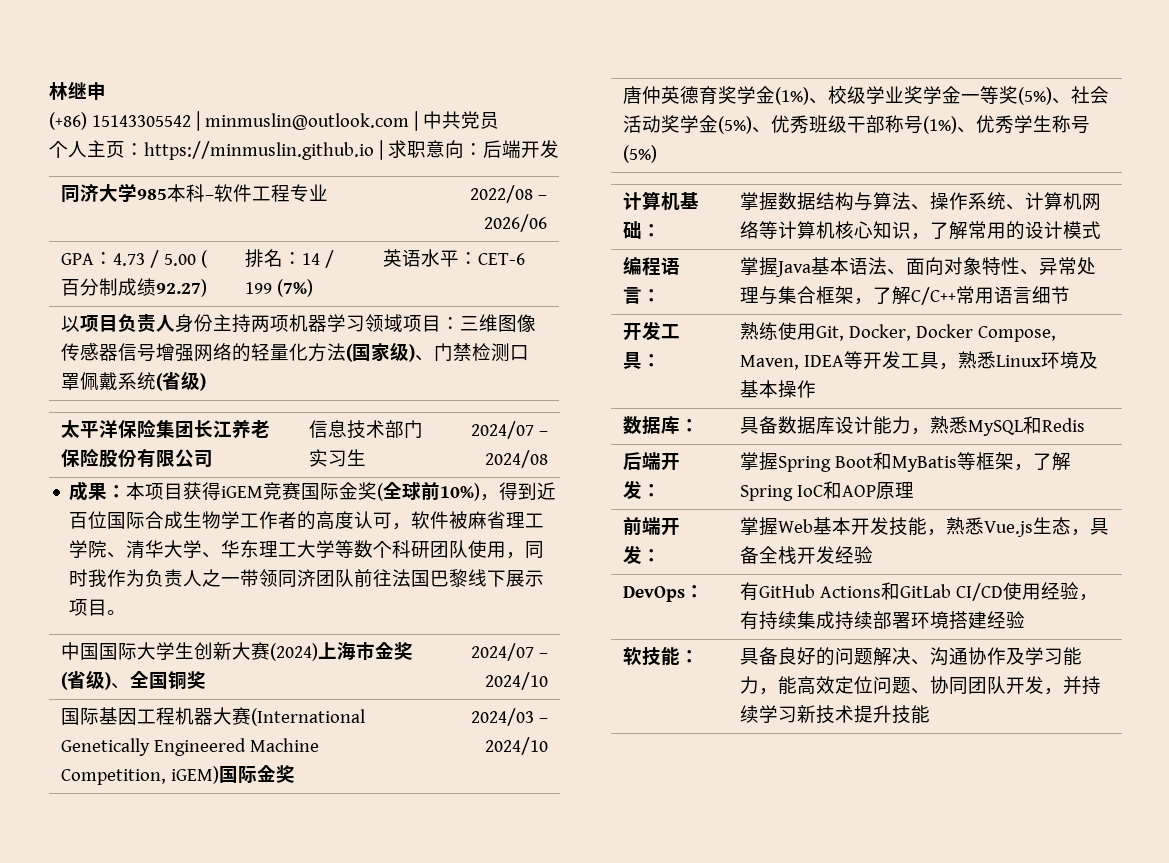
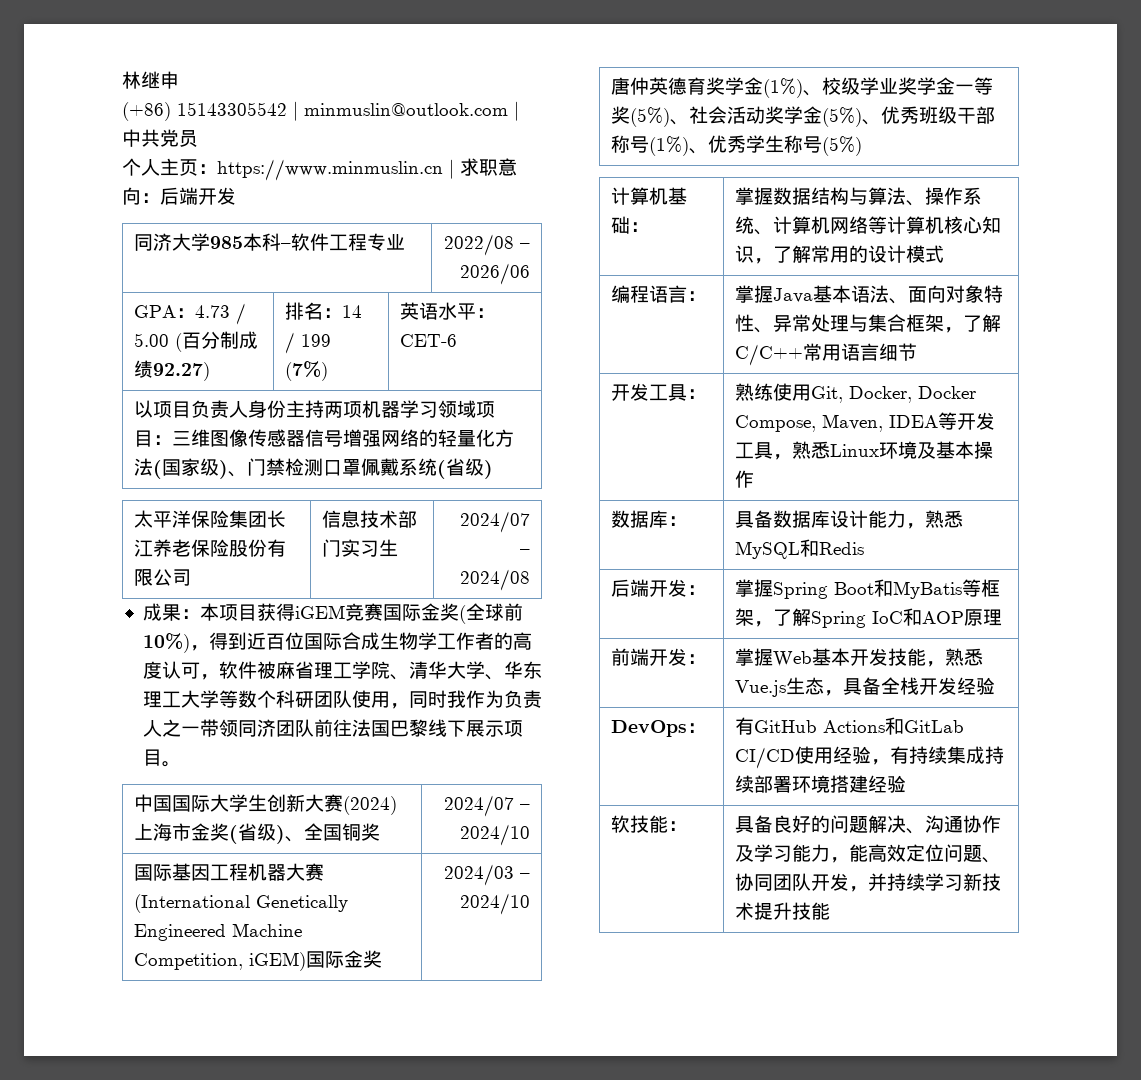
- 个人主页：https://minmuslin.github.io | 求职意向：后端开发
+ 个人主页：https://www.minmuslin.cn | 求职意向：后端开发

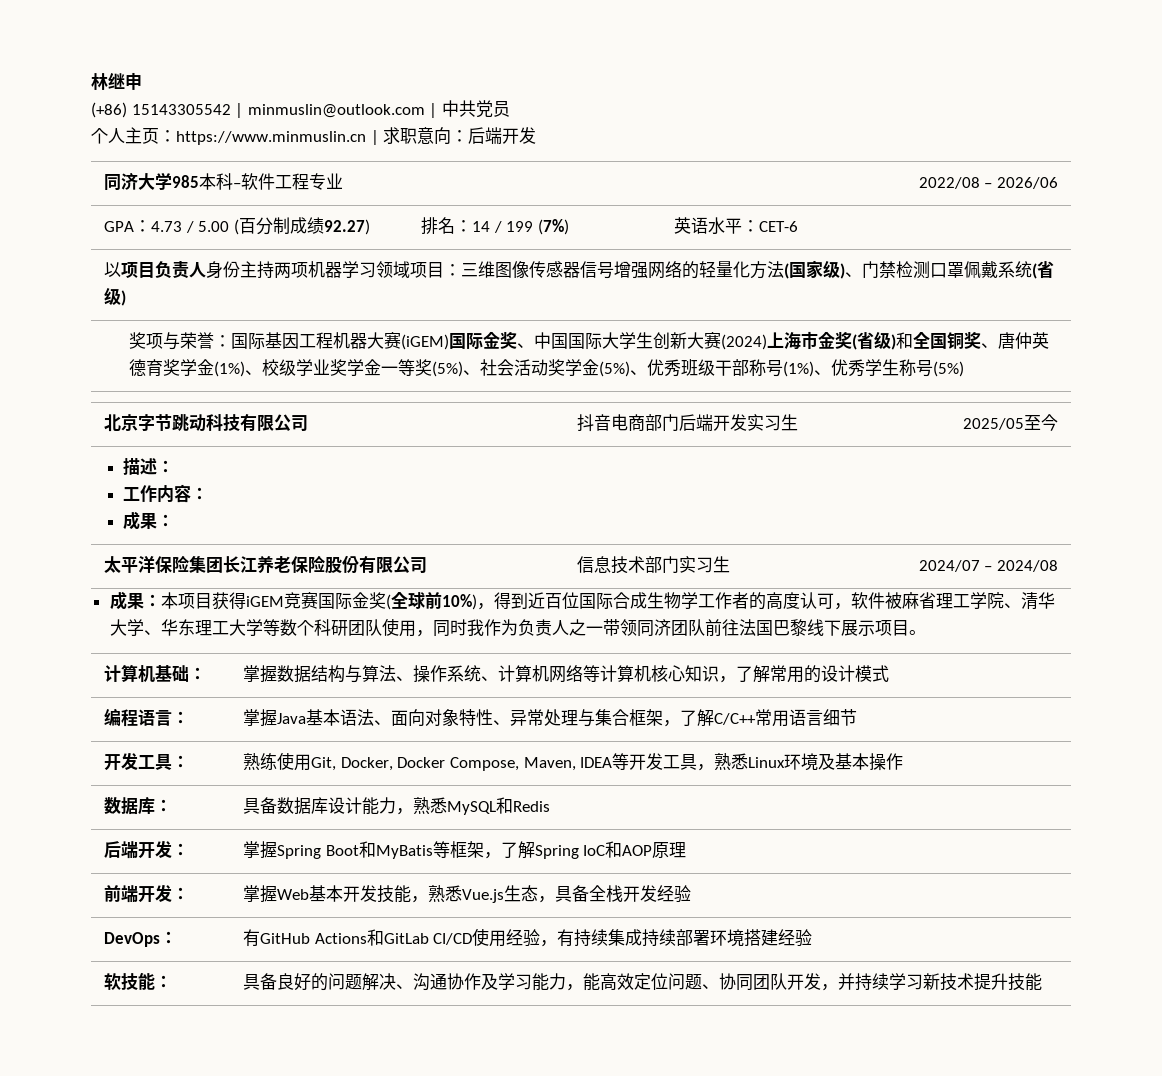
+ 奖项与荣誉：国际基因工程机器大赛(iGEM)国际金奖、中国国际大学生创新大赛(2024)上海市金奖(省级)和全国铜奖、唐仲英德育奖学金(1%)、校级学业奖学金一等奖(5%)、社会活动奖学金(5%)、优秀班级干部称号(1%)、优秀学生称号(5%)
+ 北京字节跳动科技有限公司 | 抖音电商部门后端开发实习生 | 2025/05至今
+ 描述：
+ 工作内容：
+ 成果：
- 中国国际大学生创新大赛(2024)上海市金奖(省级)、全国铜奖 | 2024/07 – 2024/10
- 国际基因工程机器大赛(International Genetically Engineered Machine Competition, iGEM)国际金奖 | 2024/03 – 2024/10
- 唐仲英德育奖学金(1%)、校级学业奖学金一等奖(5%)、社会活动奖学金(5%)、优秀班级干部称号(1%)、优秀学生称号(5%)

